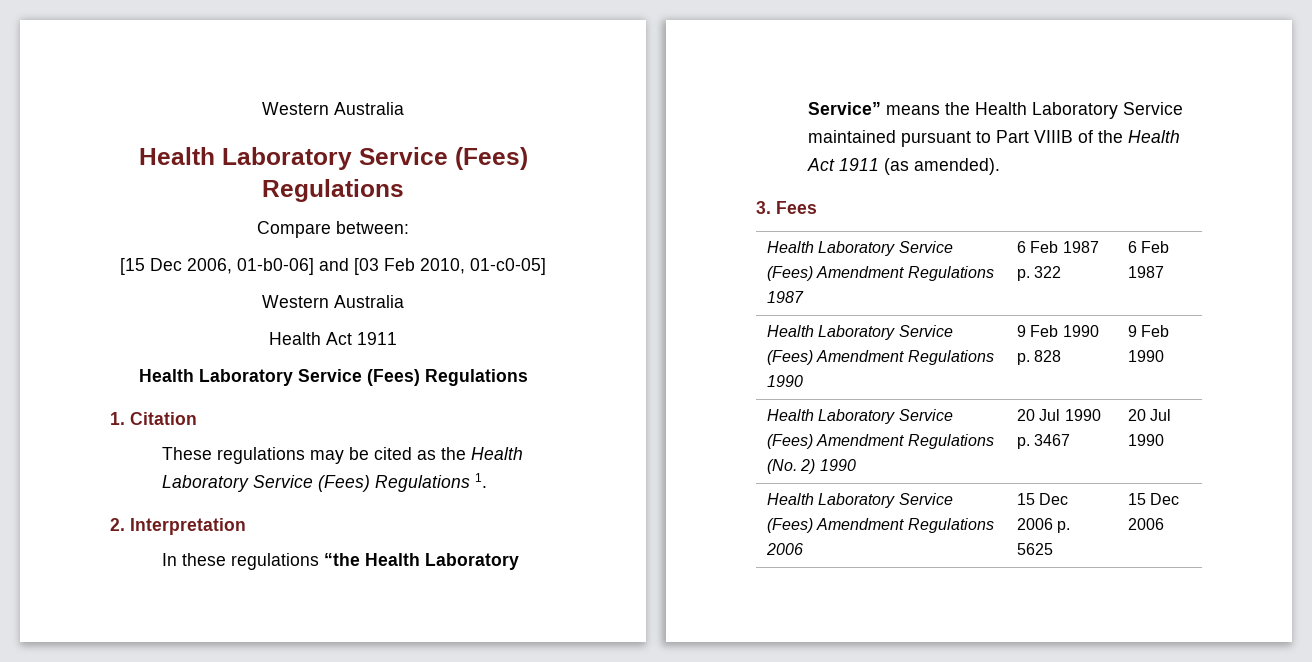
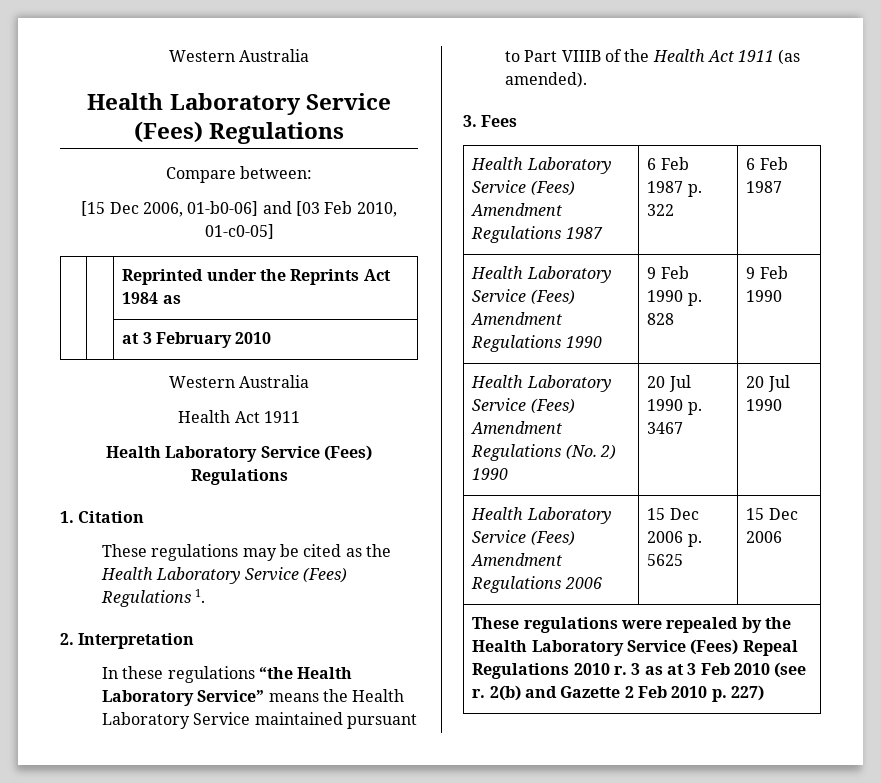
+ | | Reprinted under the Reprints Act 1984 as
+ | | at 3 February 2010
+ These regulations were repealed by the Health Laboratory Service (Fees) Repeal Regulations 2010 r. 3 as at 3 Feb 2010 (see r. 2(b) and Gazette 2 Feb 2010 p. 227)

